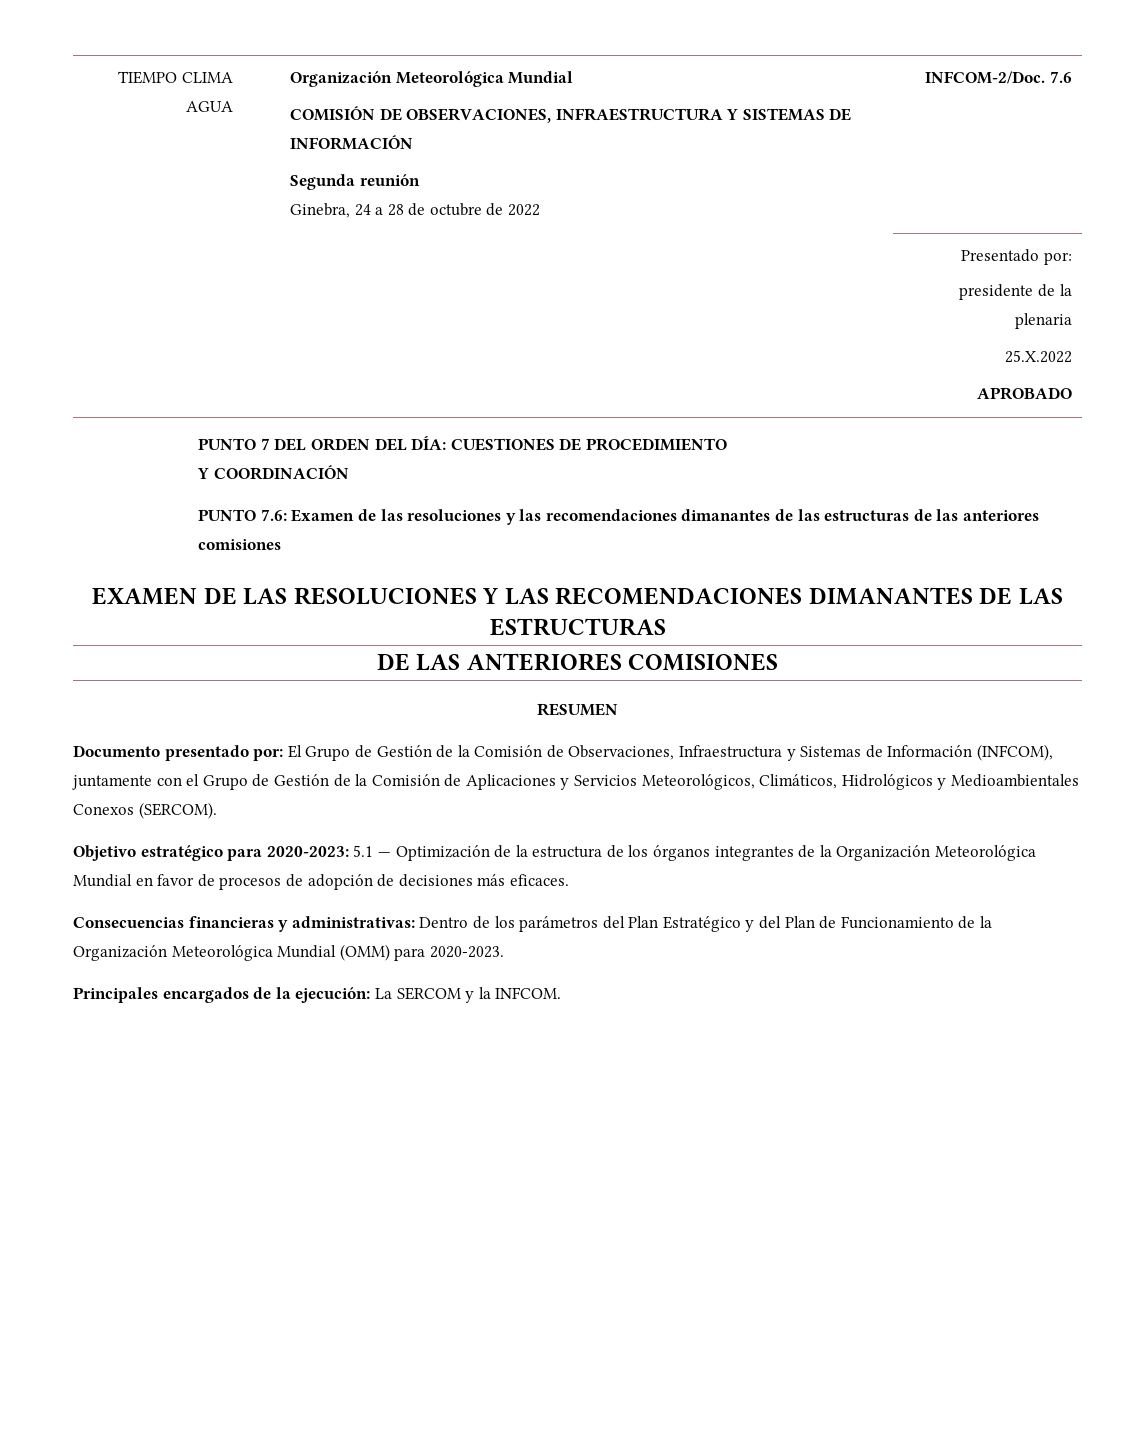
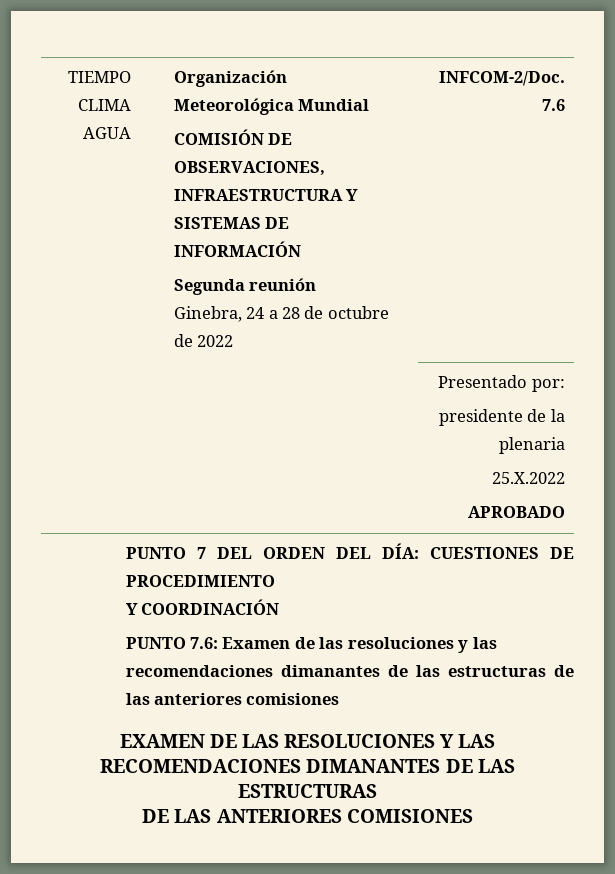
- RESUMEN
- Documento presentado por: El Grupo de Gestión de la Comisión de Observaciones, Infraestructura y Sistemas de Información (INFCOM), juntamente con el Grupo de Gestión de la Comisión de Aplicaciones y Servicios Meteorológicos, Climáticos, Hidrológicos y Medioambientales Conexos (SERCOM).
- Objetivo estratégico para 2020-2023: 5.1 — Optimización de la estructura de los órganos integrantes de la Organización Meteorológica Mundial en favor de procesos de adopción de decisiones más eficaces.
- Consecuencias financieras y administrativas: Dentro de los parámetros del Plan Estratégico y del Plan de Funcionamiento de la Organización Meteorológica Mundial (OMM) para 2020-2023.
- Principales encargados de la ejecución: La SERCOM y la INFCOM.

